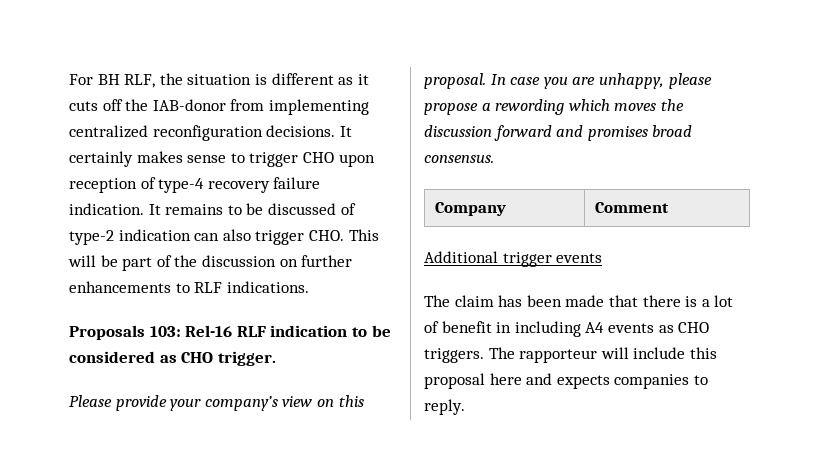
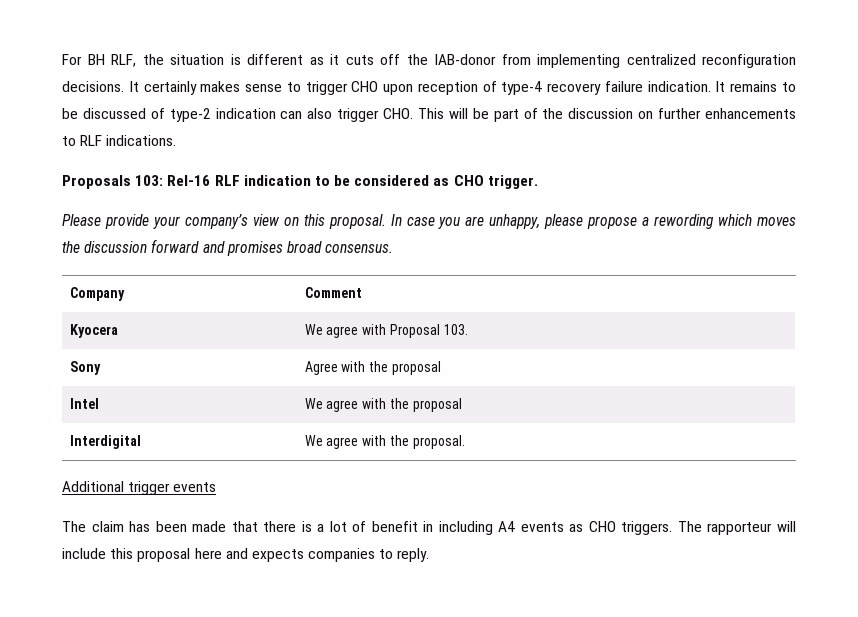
+ Kyocera | We agree with Proposal 103.
+ Sony | Agree with the proposal
+ Intel | We agree with the proposal
+ Interdigital | We agree with the proposal.

